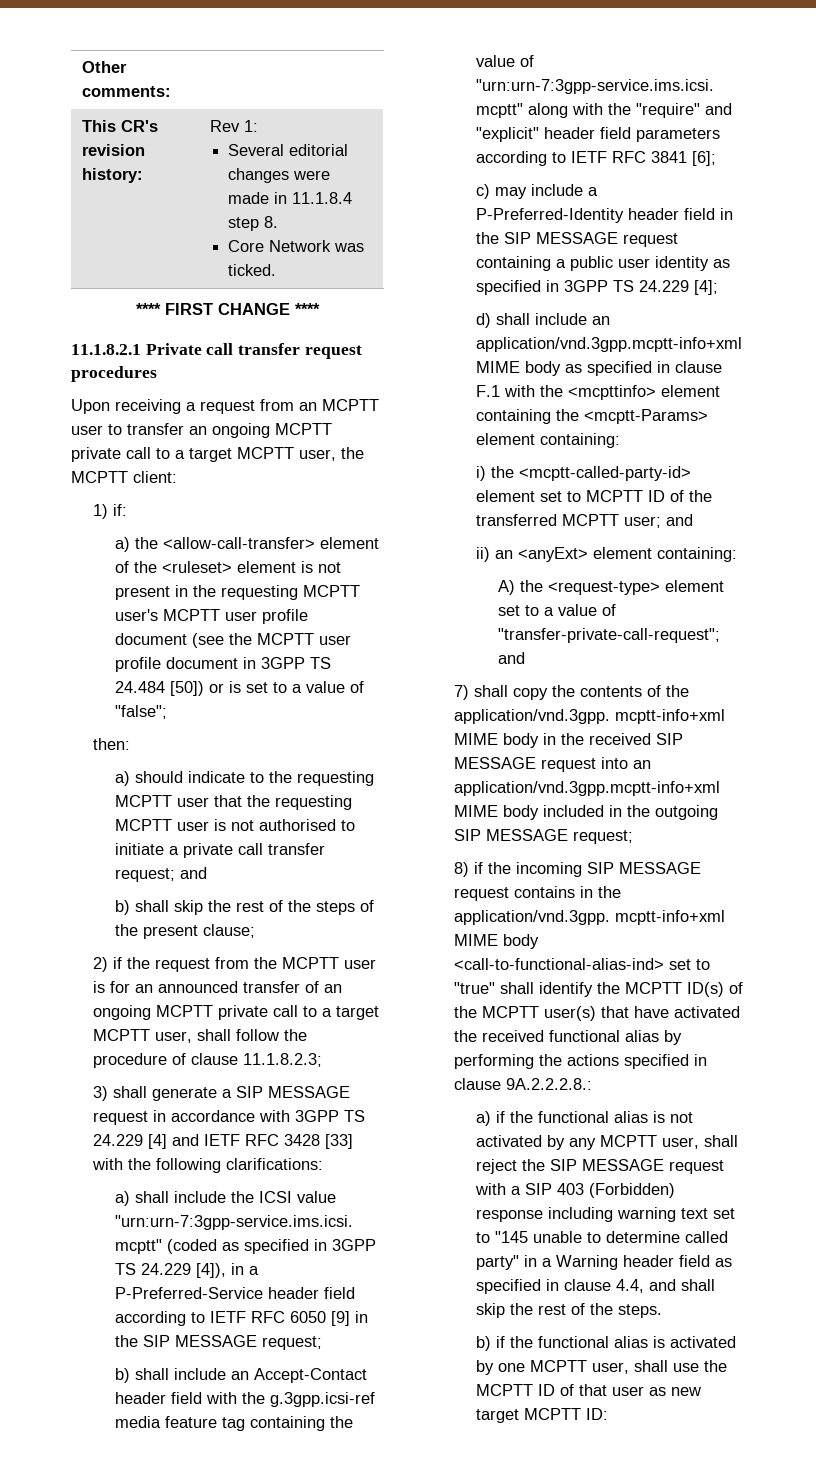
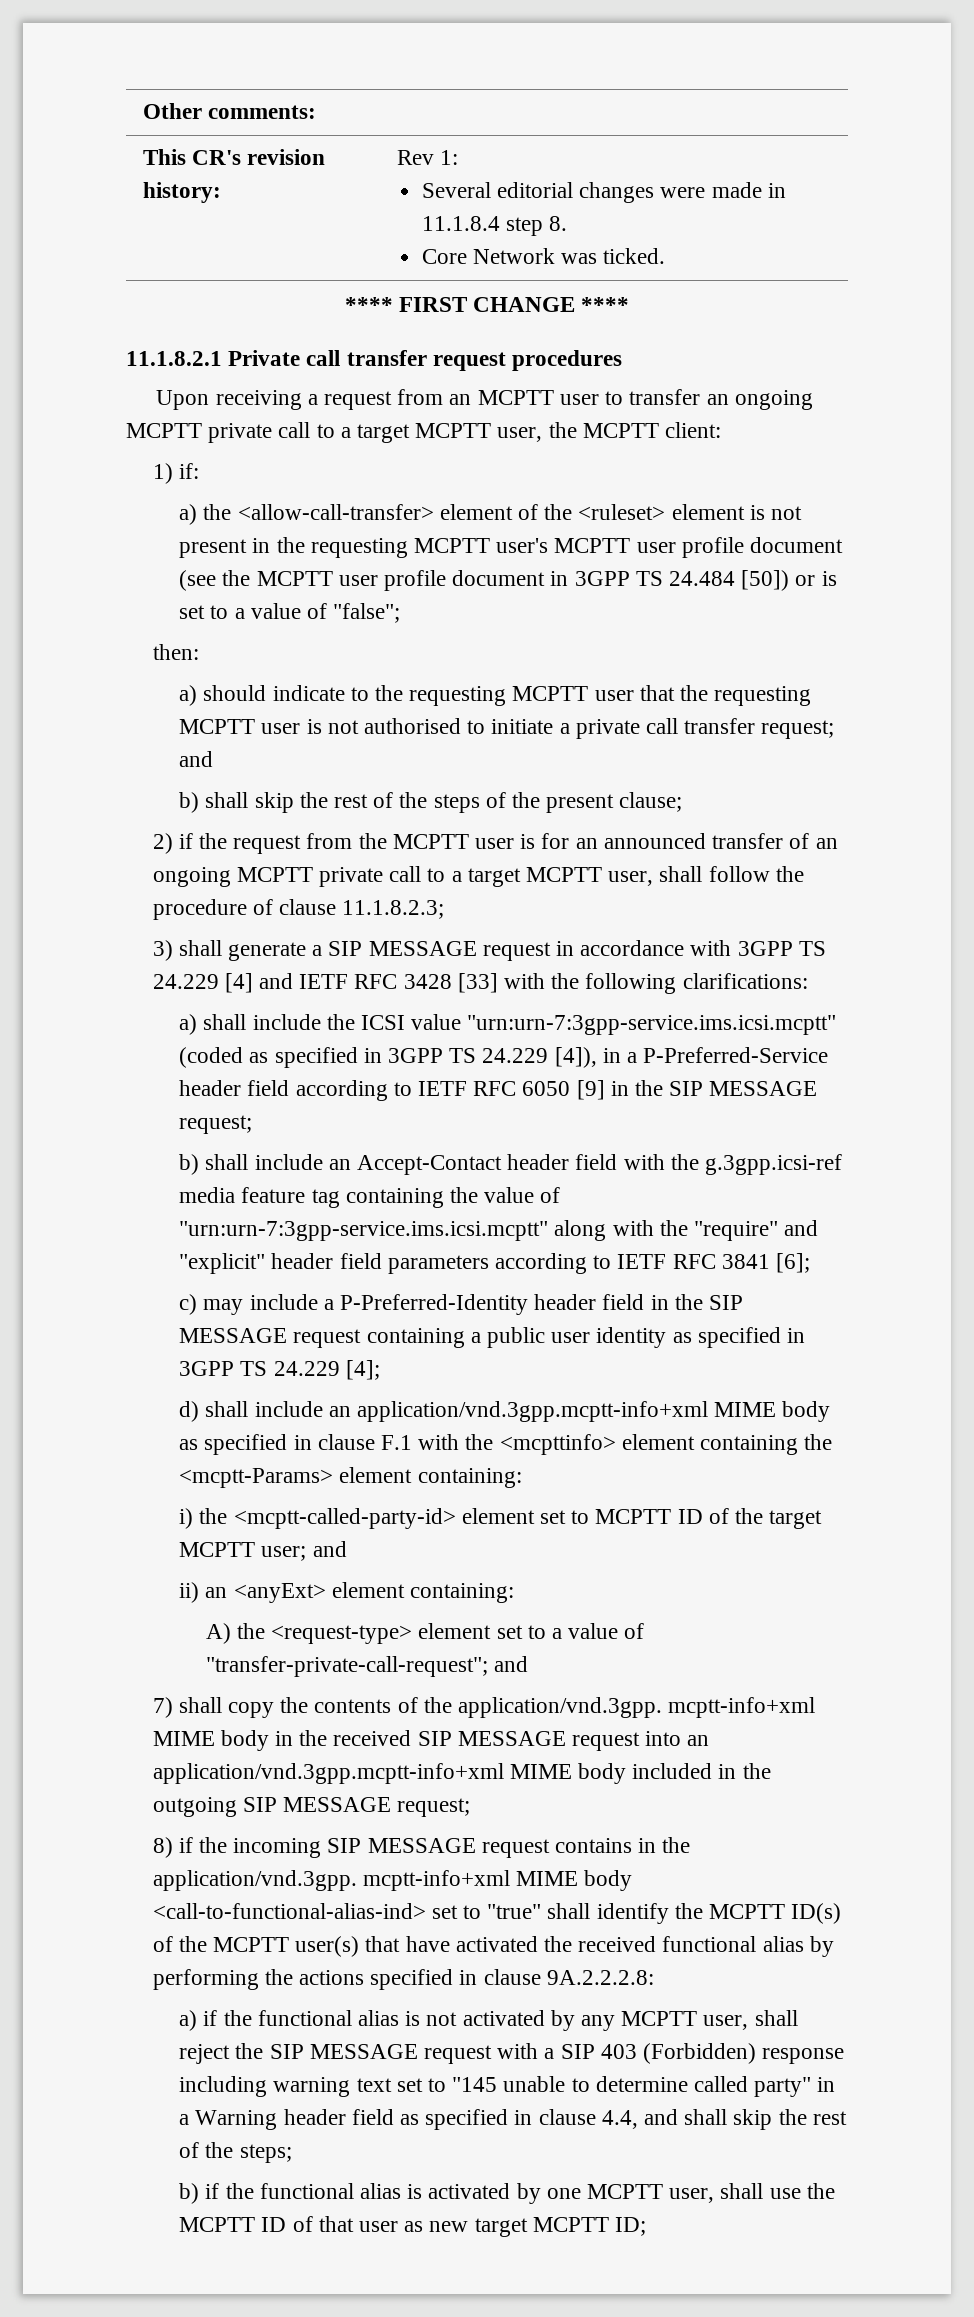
- i) the <mcptt-called-party-id> element set to MCPTT ID of the transferred MCPTT user; and
+ i) the <mcptt-called-party-id> element set to MCPTT ID of the target MCPTT user; and
- 8) if the incoming SIP MESSAGE request contains in the application/vnd.3gpp. mcptt-info+xml MIME body <call-to-functional-alias-ind> set to "true" shall identify the MCPTT ID(s) of the MCPTT user(s) that have activated the received functional alias by performing the actions specified in clause 9A.2.2.2.8.:
+ 8) if the incoming SIP MESSAGE request contains in the application/vnd.3gpp. mcptt-info+xml MIME body <call-to-functional-alias-ind> set to "true" shall identify the MCPTT ID(s) of the MCPTT user(s) that have activated the received functional alias by performing the actions specified in clause 9A.2.2.2.8:
- a) if the functional alias is not activated by any MCPTT user, shall reject the SIP MESSAGE request with a SIP 403 (Forbidden) response including warning text set to "145 unable to determine called party" in a Warning header field as specified in clause 4.4, and shall skip the rest of the steps.
+ a) if the functional alias is not activated by any MCPTT user, shall reject the SIP MESSAGE request with a SIP 403 (Forbidden) response including warning text set to "145 unable to determine called party" in a Warning header field as specified in clause 4.4, and shall skip the rest of the steps;
- b) if the functional alias is activated by one MCPTT user, shall use the MCPTT ID of that user as new target MCPTT ID:
+ b) if the functional alias is activated by one MCPTT user, shall use the MCPTT ID of that user as new target MCPTT ID;

